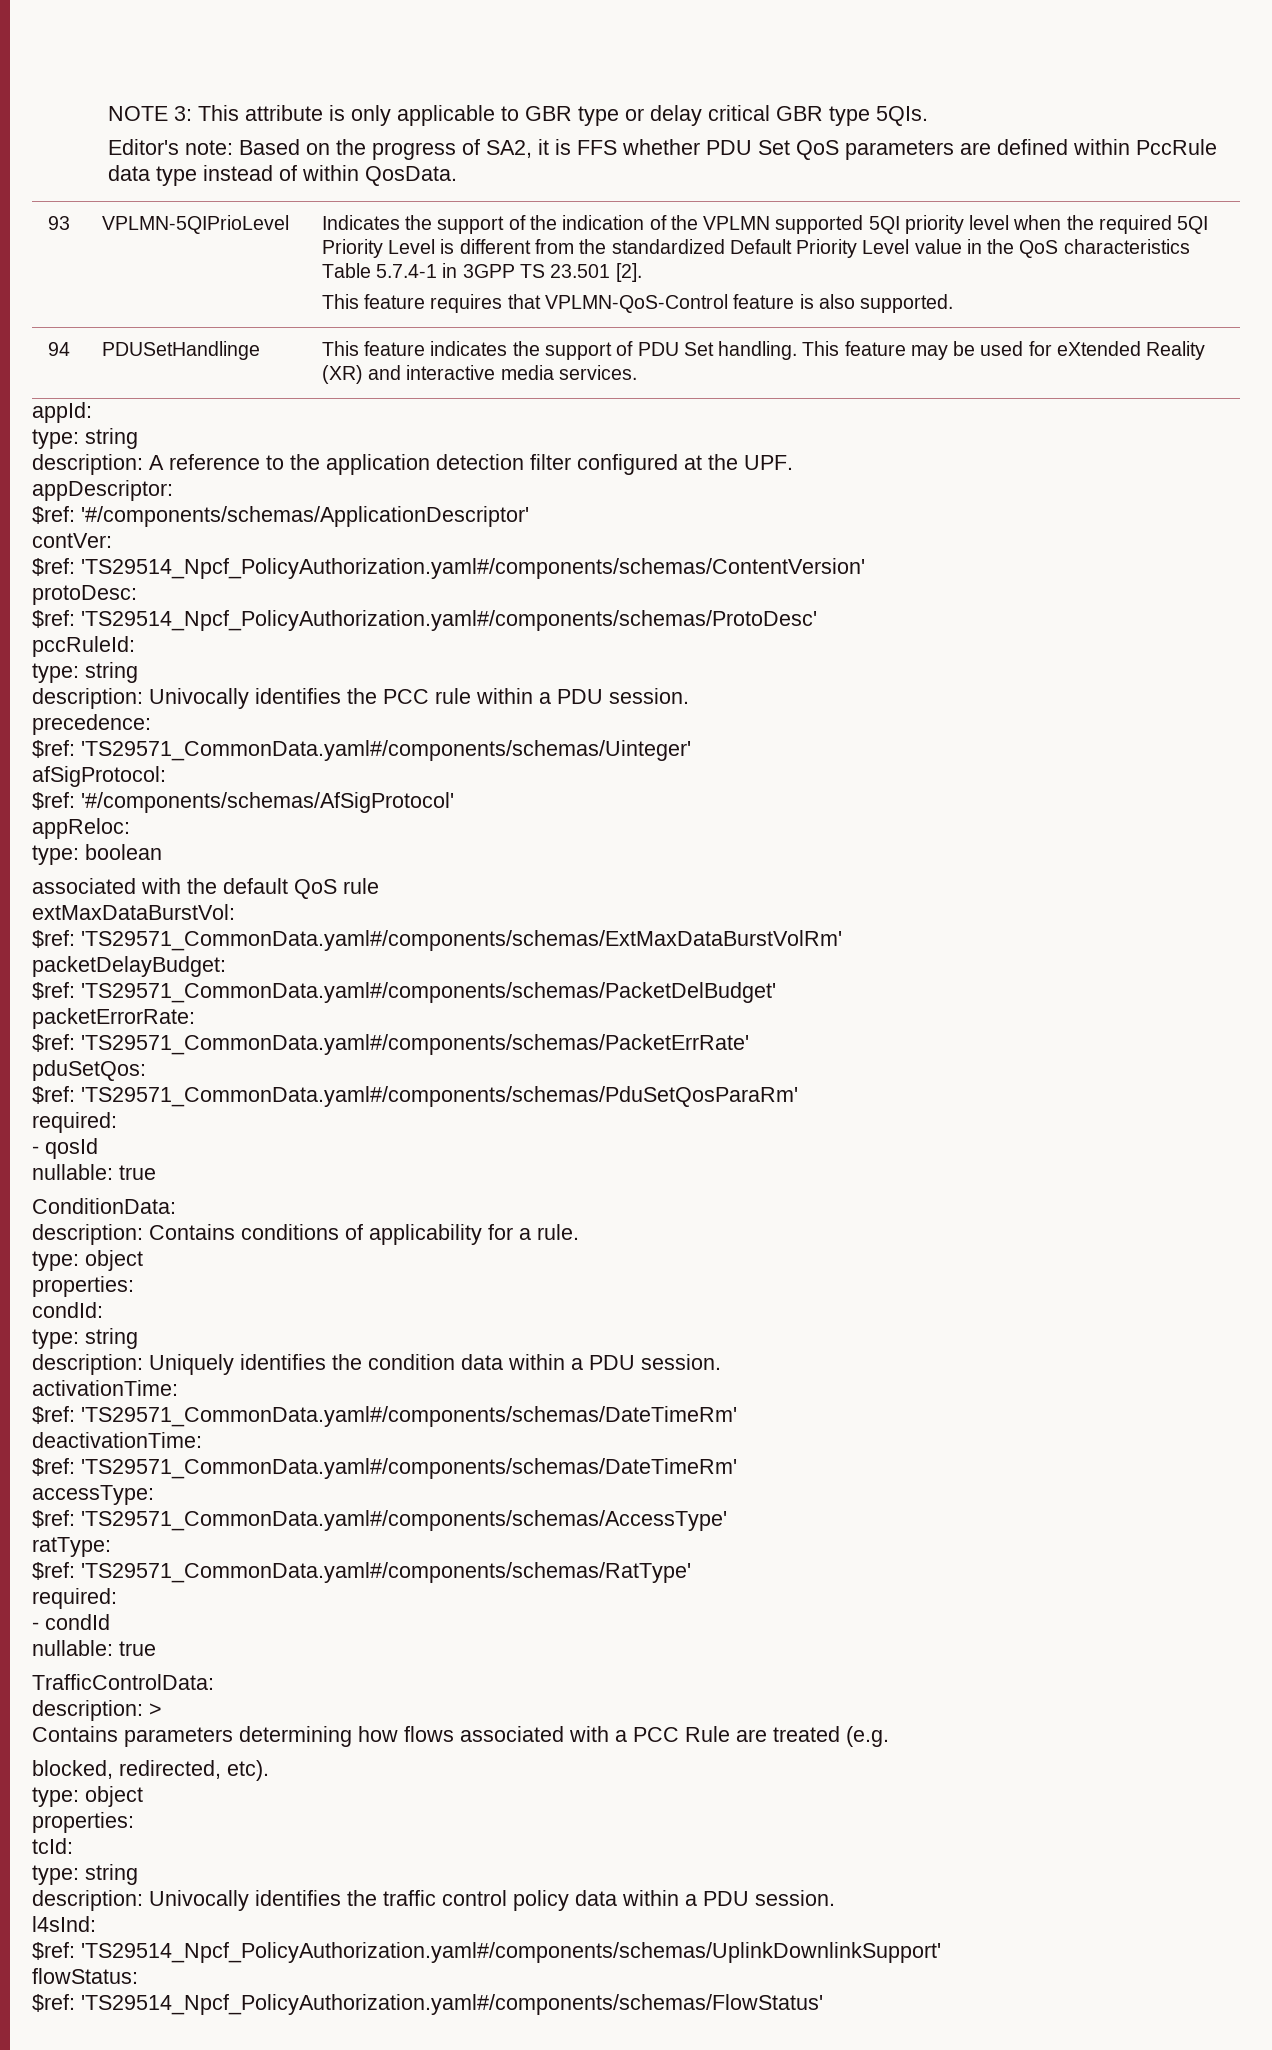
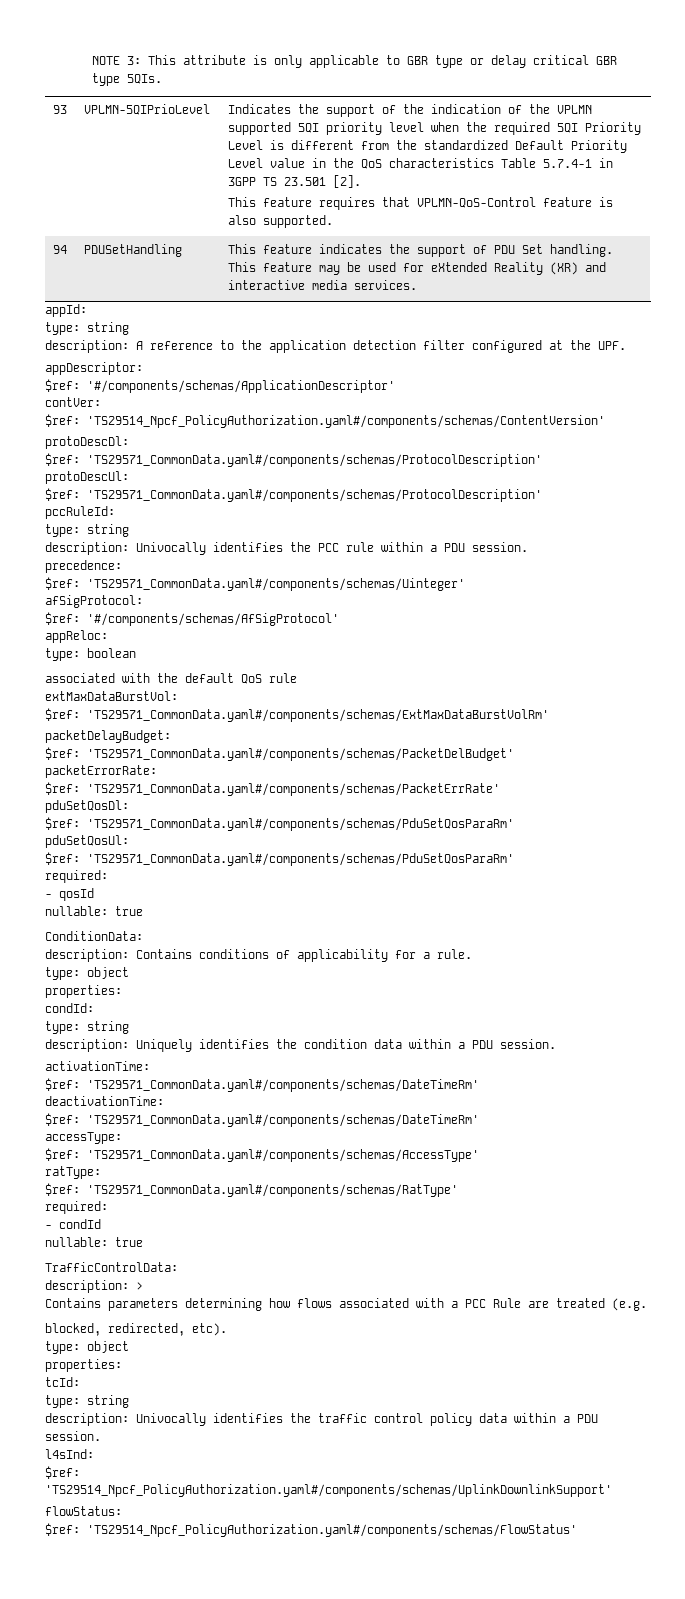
- Editor's note: Based on the progress of SA2, it is FFS whether PDU Set QoS parameters are defined within PccRule data type instead of within QosData.
- 94 | PDUSetHandlinge | This feature indicates the support of PDU Set handling. This feature may be used for eXtended Reality (XR) and interactive media services.
+ 94 | PDUSetHandling | This feature indicates the support of PDU Set handling. This feature may be used for eXtended Reality (XR) and interactive media services.
- protoDesc:
- $ref: 'TS29514_Npcf_PolicyAuthorization.yaml#/components/schemas/ProtoDesc'
+ protoDescDl:
+ $ref: 'TS29571_CommonData.yaml#/components/schemas/ProtocolDescription'
+ protoDescUl:
+ $ref: 'TS29571_CommonData.yaml#/components/schemas/ProtocolDescription'
- pduSetQos:
+ pduSetQosDl:
+ $ref: 'TS29571_CommonData.yaml#/components/schemas/PduSetQosParaRm'
+ pduSetQosUl:

